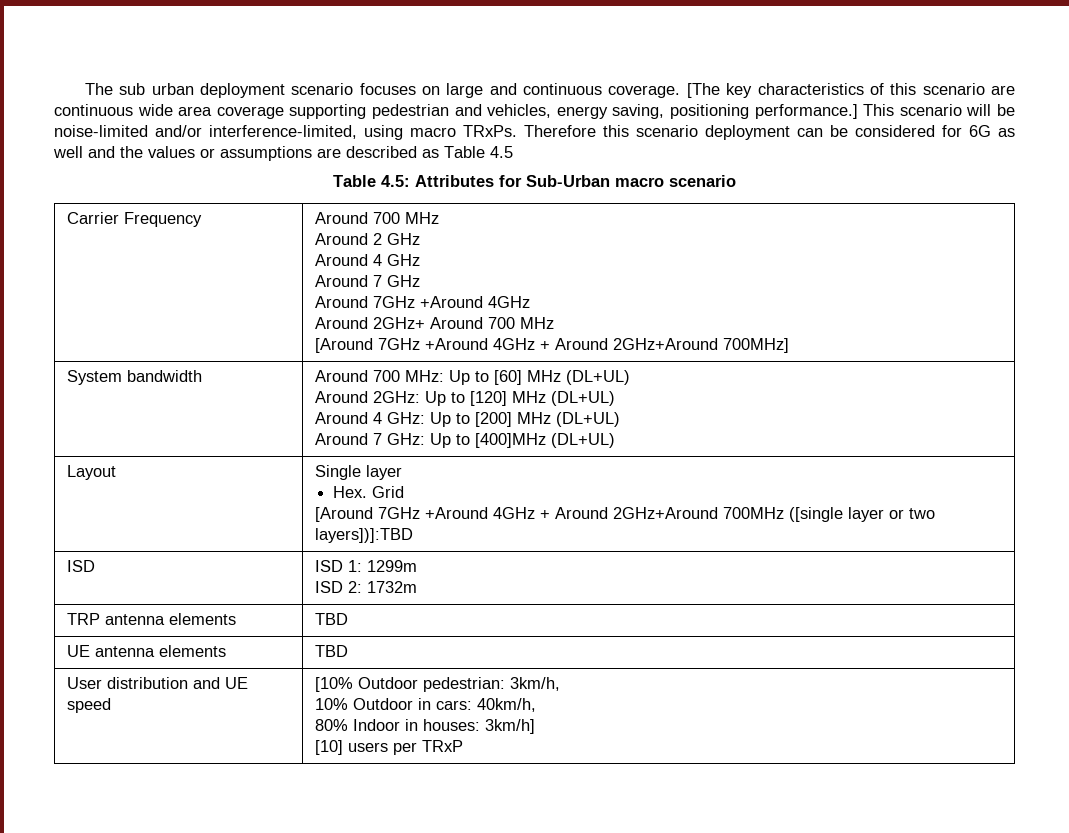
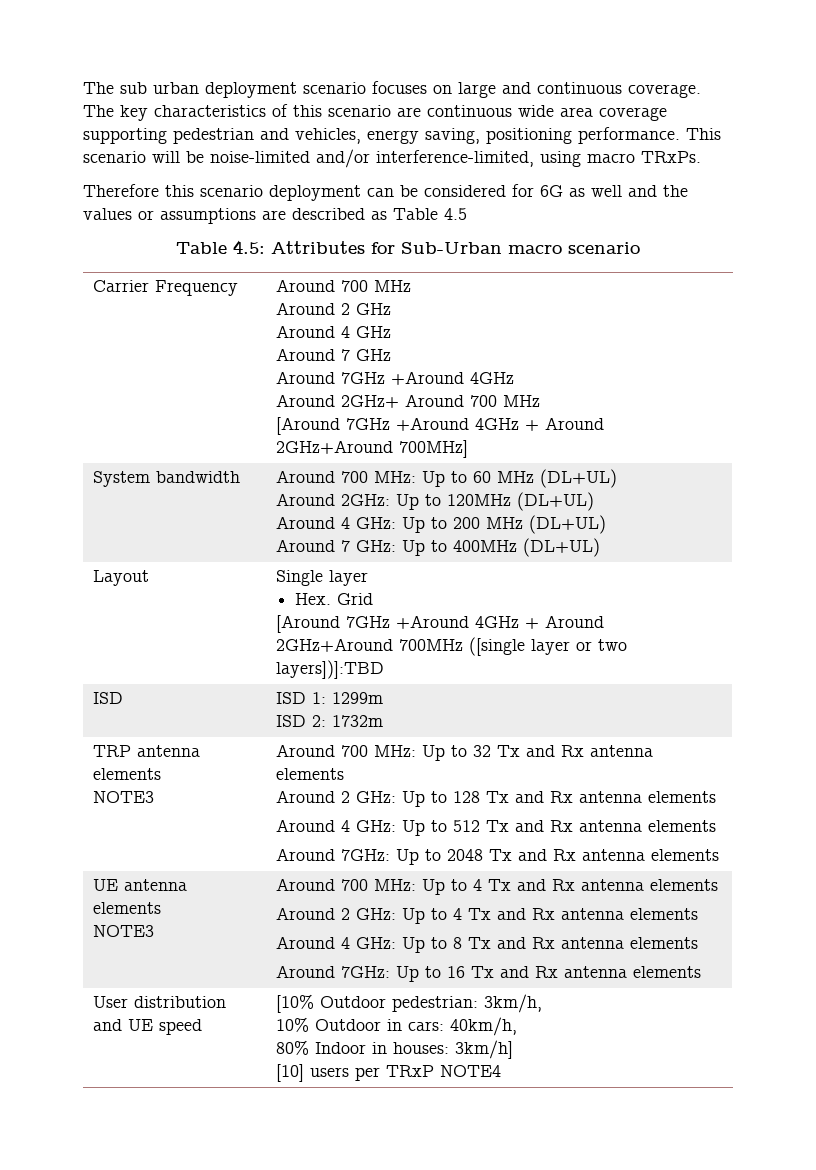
- [The key characteristics of this scenario are continuous wide area coverage supporting pedestrian and vehicles, energy saving, positioning performance.]
+ The key characteristics of this scenario are continuous wide area coverage supporting pedestrian and vehicles, energy saving, positioning performance.
- This scenario will be noise-limited and/or interference-limited, using macro TRxPs. Therefore this scenario deployment can be considered for 6G as well and the values or assumptions are described as Table 4.5
+ This scenario will be noise-limited and/or interference-limited, using macro TRxPs.
+ Therefore this scenario deployment can be considered for 6G as well and the values or assumptions are described as Table 4.5
- System bandwidth | Around 700 MHz: Up to [60] MHz (DL+UL)
- Around 2GHz: Up to [120] MHz (DL+UL)
- Around 4 GHz: Up to [200] MHz (DL+UL)
- Around 7 GHz: Up to [400]MHz (DL+UL)
+ System bandwidth | Around 700 MHz: Up to 60 MHz (DL+UL)
+ Around 2GHz: Up to 120MHz (DL+UL)
+ Around 4 GHz: Up to 200 MHz (DL+UL)
+ Around 7 GHz: Up to 400MHz (DL+UL)
- TRP antenna elements | TBD
- UE antenna elements | TBD
+ TRP antenna elements
+ NOTE3 | Around 700 MHz: Up to 32 Tx and Rx antenna elements
+ Around 2 GHz: Up to 128 Tx and Rx antenna elements
+ Around 4 GHz: Up to 512 Tx and Rx antenna elements
+ Around 7GHz: Up to 2048 Tx and Rx antenna elements
+ UE antenna elements
+ NOTE3 | Around 700 MHz: Up to 4 Tx and Rx antenna elements
+ Around 2 GHz: Up to 4 Tx and Rx antenna elements
+ Around 4 GHz: Up to 8 Tx and Rx antenna elements
+ Around 7GHz: Up to 16 Tx and Rx antenna elements
  User distribution and UE speed | [10% Outdoor pedestrian: 3km/h,
  10% Outdoor in cars: 40km/h,
  80% Indoor in houses: 3km/h]
- [10] users per TRxP
+ [10] users per TRxP NOTE4

